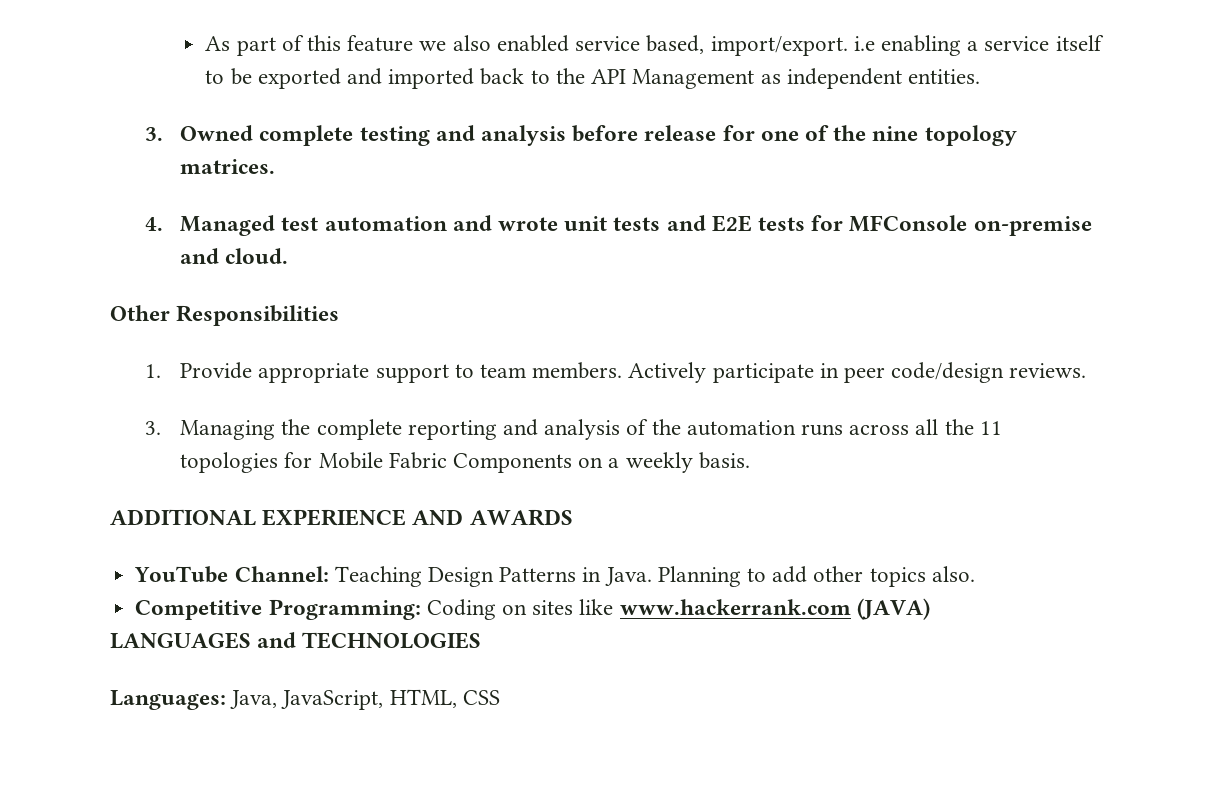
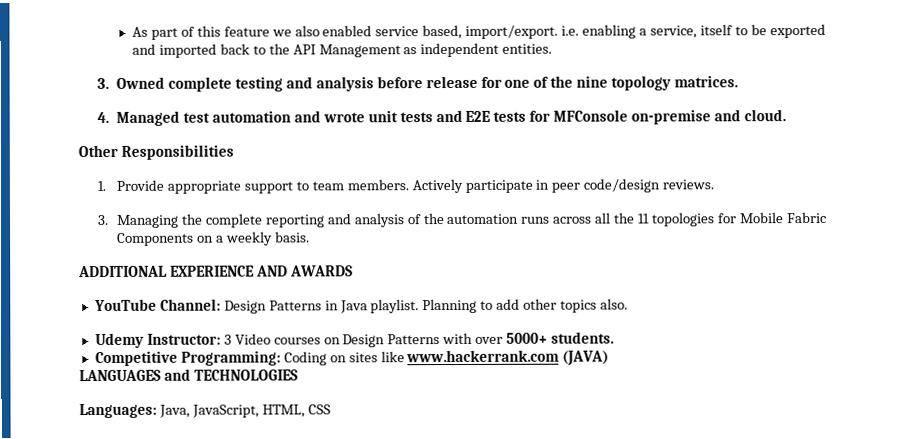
- As part of this feature we also enabled service based, import/export. i.e enabling a service itself to be exported and imported back to the API Management as independent entities.
+ As part of this feature we also enabled service based, import/export. i.e. enabling a service, itself to be exported and imported back to the API Management as independent entities.
- YouTube Channel: Teaching Design Patterns in Java.
+ YouTube Channel: Design Patterns in Java playlist.
+ Udemy Instructor: 3 Video courses on Design Patterns with over 5000+ students.

